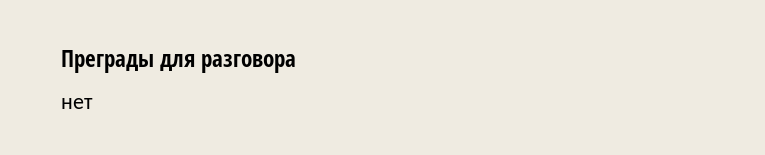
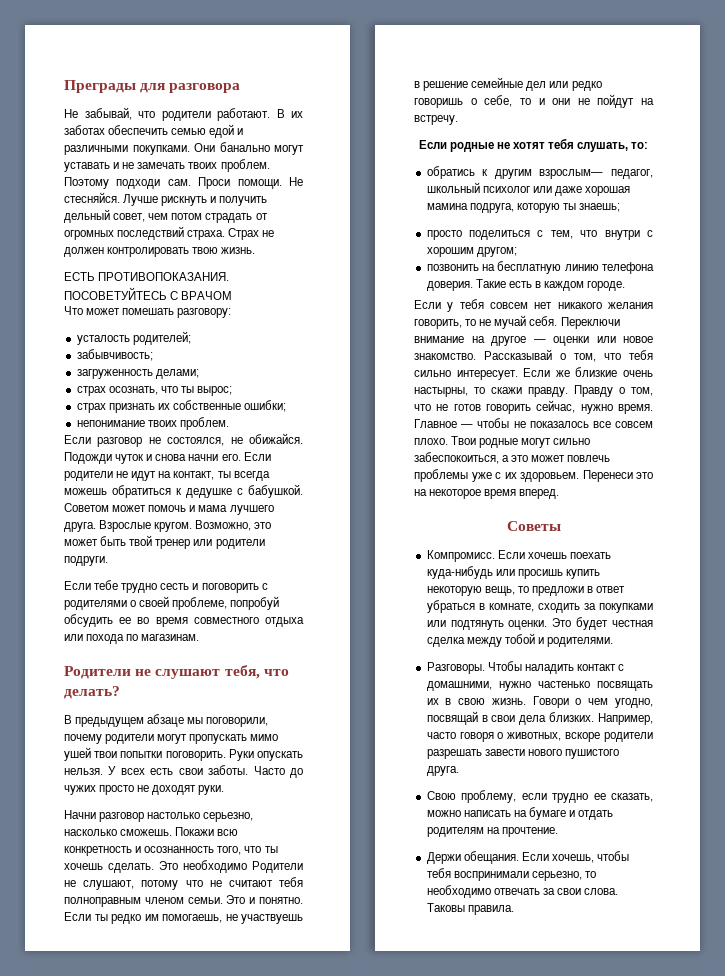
- нет
+ Не забывай, что родители работают. В их заботах обеспечить семью едой и различными покупками. Они банально могут уставать и не замечать твоих проблем. Поэтому подходи сам. Проси помощи. Не стесняйся. Лучше рискнуть и получить дельный совет, чем потом страдать от огромных последствий страха. Страх не должен контролировать твою жизнь.
+ ЕСТЬ ПРОТИВОПОКАЗАНИЯ. ПОСОВЕТУЙТЕСЬ С ВРАЧОМ
+ Что может помешать разговору:
+ усталость родителей;
+ забывчивость;
+ загруженность делами;
+ страх осознать, что ты вырос;
+ страх признать их собственные ошибки;
+ непонимание твоих проблем.
+ Если разговор не состоялся, не обижайся. Подожди чуток и снова начни его. Если родители не идут на контакт, ты всегда можешь обратиться к дедушке с бабушкой. Советом может помочь и мама лучшего друга. Взрослые кругом. Возможно, это может быть твой тренер или родители подруги.
+ Если тебе трудно сесть и поговорить с родителями о своей проблеме, попробуй обсудить ее во время совместного отдыха или похода по магазинам.
+ Родители не слушают тебя, что делать?
+ В предыдущем абзаце мы поговорили, почему родители могут пропускать мимо ушей твои попытки поговорить. Руки опускать нельзя. У всех есть свои заботы. Часто до чужих просто не доходят руки.
+ Начни разговор настолько серьезно, насколько сможешь. Покажи всю конкретность и осознанность того, что ты хочешь сделать. Это необходимо Родители не слушают, потому что не считают тебя полноправным членом семьи. Это и понятно. Если ты редко им помогаешь, не участвуешь в решение семейные дел или редко говоришь о себе, то и они не пойдут на встречу.
+ Если родные не хотят тебя слушать, то:
+ обратись к другим взрослым— педагог, школьный психолог или даже хорошая мамина подруга, которую ты знаешь;
+ просто поделиться с тем, что внутри с хорошим другом;
+ позвонить на бесплатную линию телефона доверия. Такие есть в каждом городе.
+ Если у тебя совсем нет никакого желания говорить, то не мучай себя. Переключи внимание на другое — оценки или новое знакомство. Рассказывай о том, что тебя сильно интересует. Если же близкие очень настырны, то скажи правду. Правду о том, что не готов говорить сейчас, нужно время. Главное — чтобы не показалось все совсем плохо. Твои родные могут сильно забеспокоиться, а это может повлечь проблемы уже с их здоровьем. Перенеси это на некоторое время вперед.
+ Советы
+ Компромисс. Если хочешь поехать куда-нибудь или просишь купить некоторую вещь, то предложи в ответ убраться в комнате, сходить за покупками или подтянуть оценки. Это будет честная сделка между тобой и родителями.
+ Разговоры. Чтобы наладить контакт с домашними, нужно частенько посвящать их в свою жизнь. Говори о чем угодно, посвящай в свои дела близких. Например, часто говоря о животных, вскоре родители разрешать завести нового пушистого друга.
+ Свою проблему, если трудно ее сказать, можно написать на бумаге и отдать родителям на прочтение.
+ Держи обещания. Если хочешь, чтобы тебя воспринимали серьезно, то необходимо отвечать за свои слова. Таковы правила.

